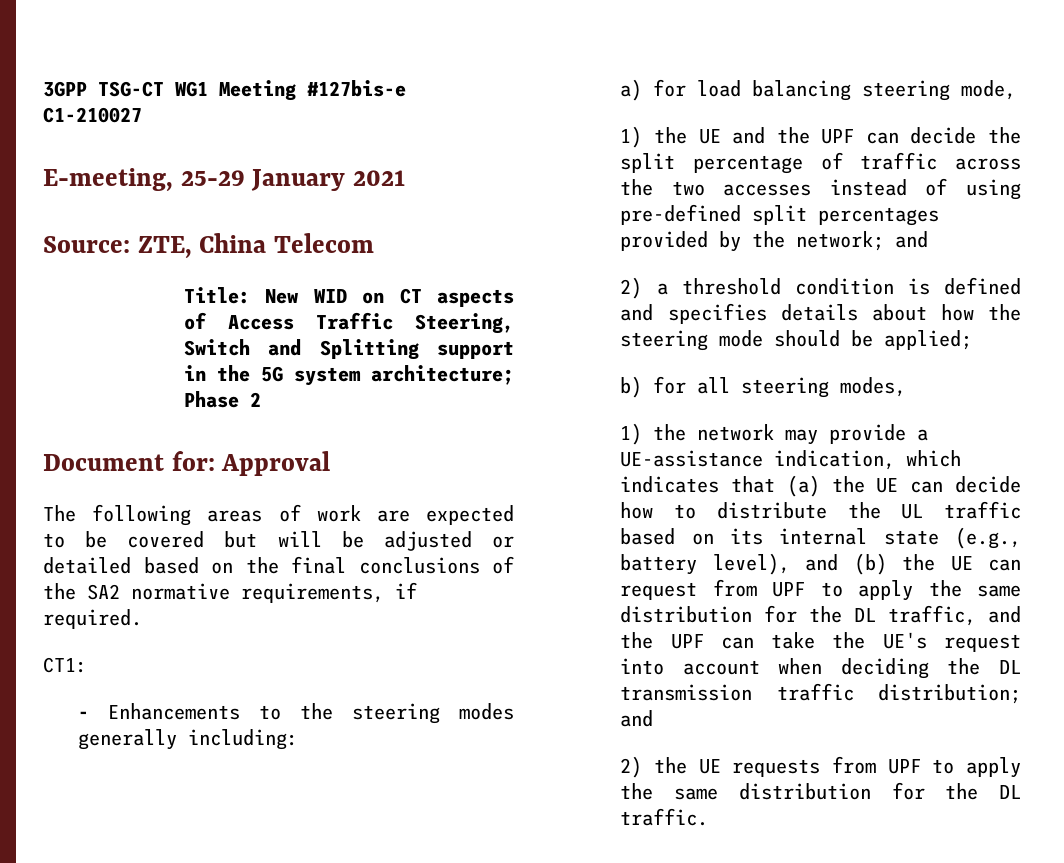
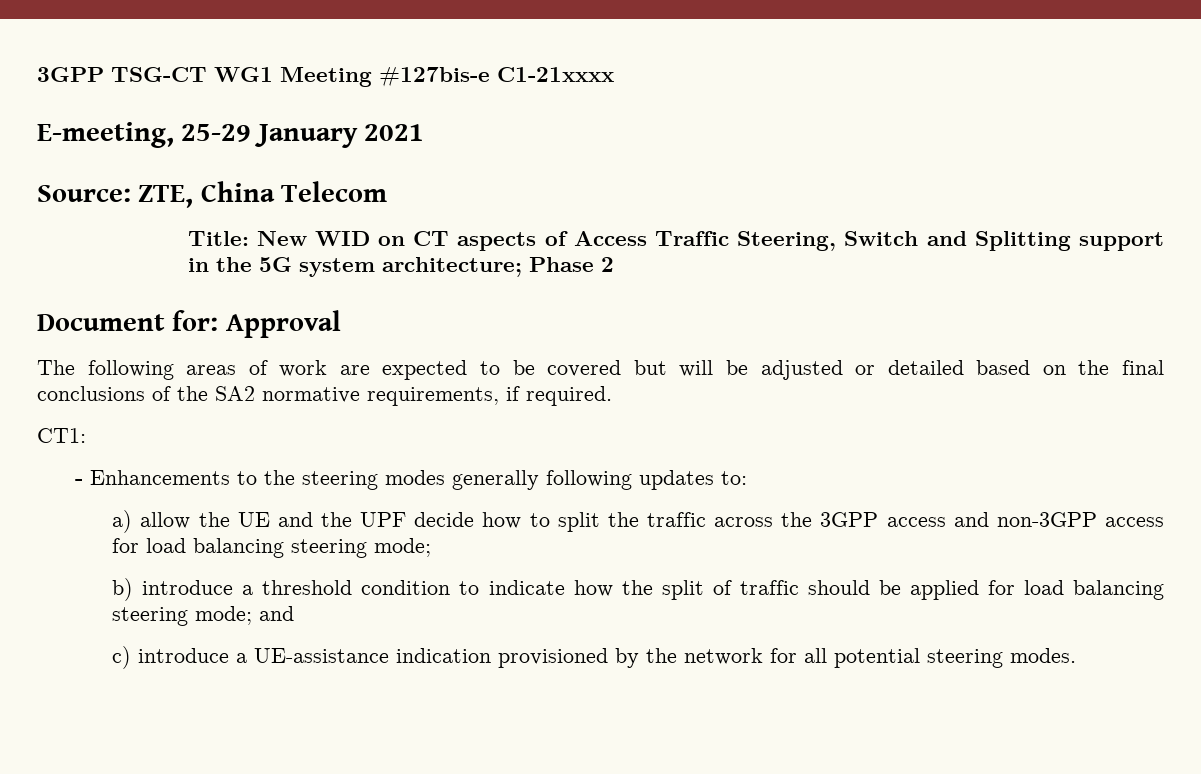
- 3GPP TSG-CT WG1 Meeting #127bis-e C1-210027
+ 3GPP TSG-CT WG1 Meeting #127bis-e C1-21xxxx
- - Enhancements to the steering modes generally including:
- a) for load balancing steering mode,
- 1) the UE and the UPF can decide the split percentage of traffic across the two accesses instead of using pre-defined split percentages provided by the network; and
- 2) a threshold condition is defined and specifies details about how the steering mode should be applied;
- b) for all steering modes,
- 1) the network may provide a UE-assistance indication, which indicates that (a) the UE can decide how to distribute the UL traffic based on its internal state (e.g., battery level), and (b) the UE can request from UPF to apply the same distribution for the DL traffic, and the UPF can take the UE's request into account when deciding the DL transmission traffic distribution; and
- 2) the UE requests from UPF to apply the same distribution for the DL traffic.
+ - Enhancements to the steering modes generally following updates to:
+ a) allow the UE and the UPF decide how to split the traffic across the 3GPP access and non-3GPP access for load balancing steering mode;
+ b) introduce a threshold condition to indicate how the split of traffic should be applied for load balancing steering mode; and
+ c) introduce a UE-assistance indication provisioned by the network for all potential steering modes.

